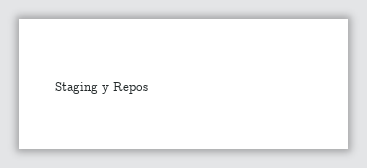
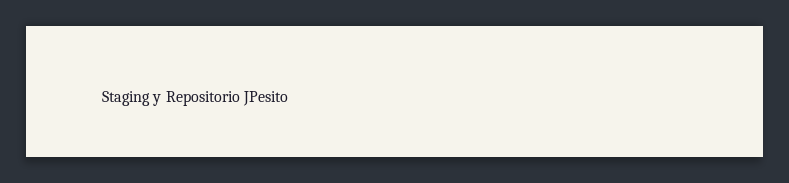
- Staging y Repos
+ Staging y Repositorio JPesito

